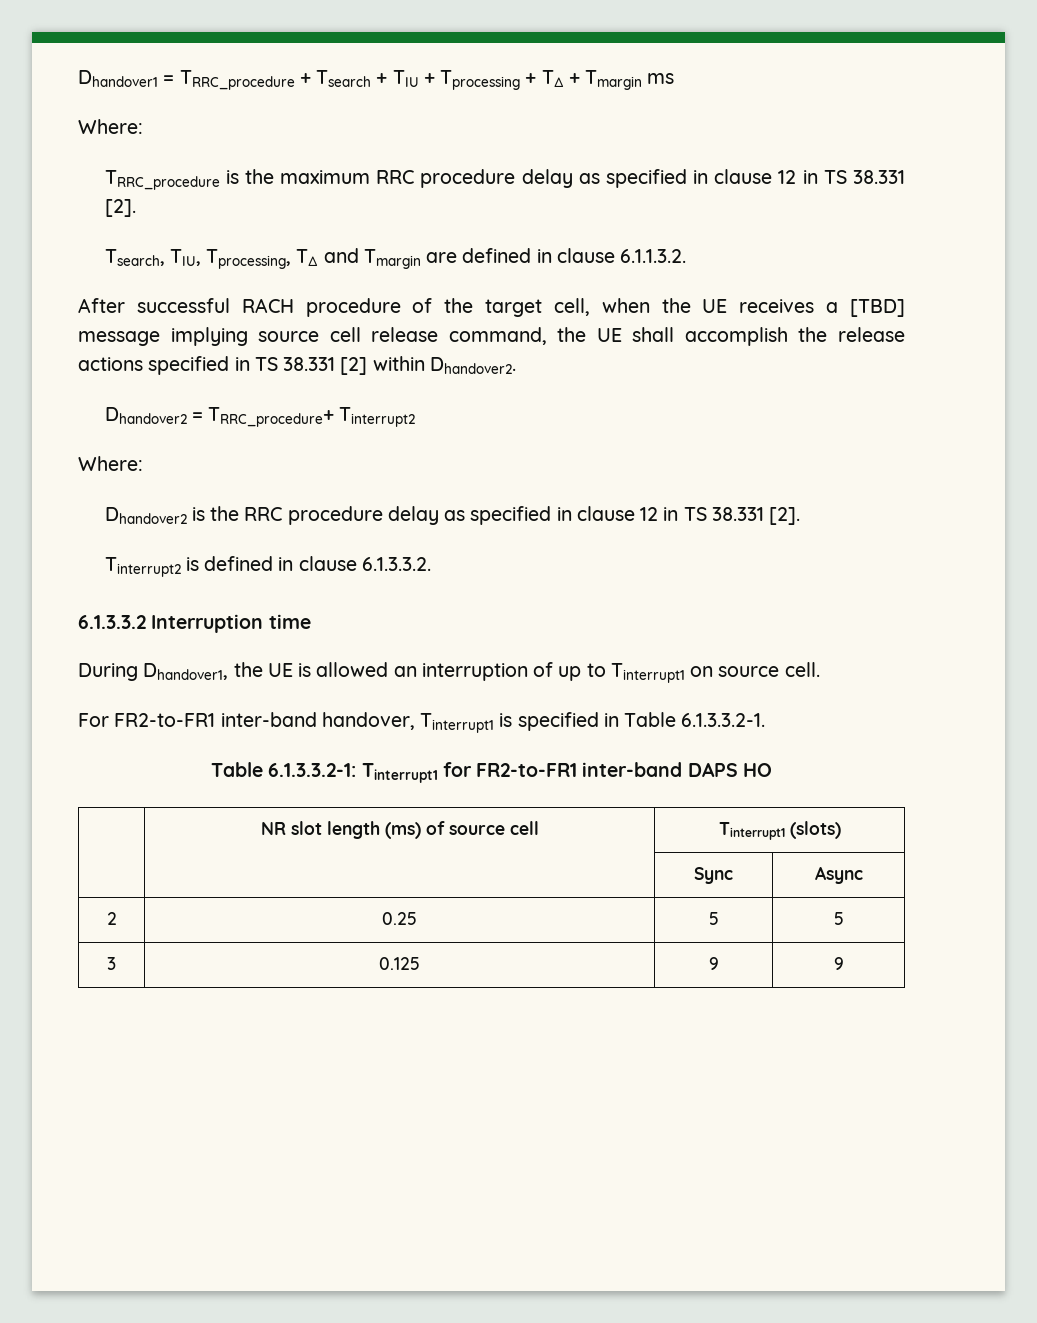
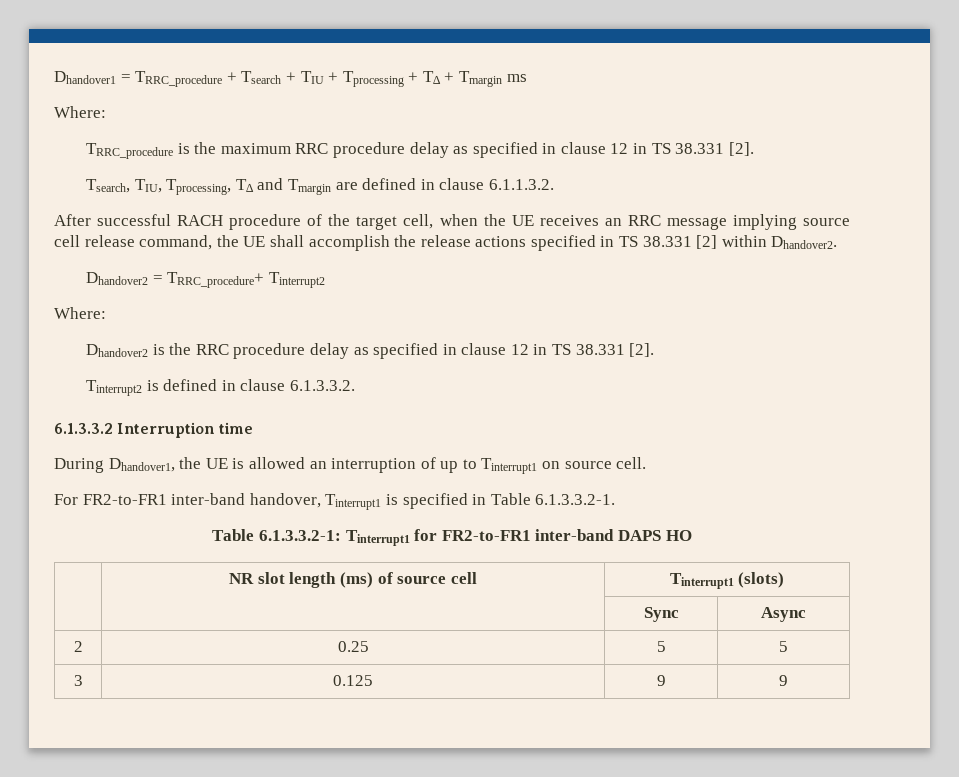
- After successful RACH procedure of the target cell, when the UE receives a [TBD] message implying source cell release command, the UE shall accomplish the release actions specified in TS 38.331 [2] within Dhandover2.
+ After successful RACH procedure of the target cell, when the UE receives an RRC message implying source cell release command, the UE shall accomplish the release actions specified in TS 38.331 [2] within Dhandover2.

